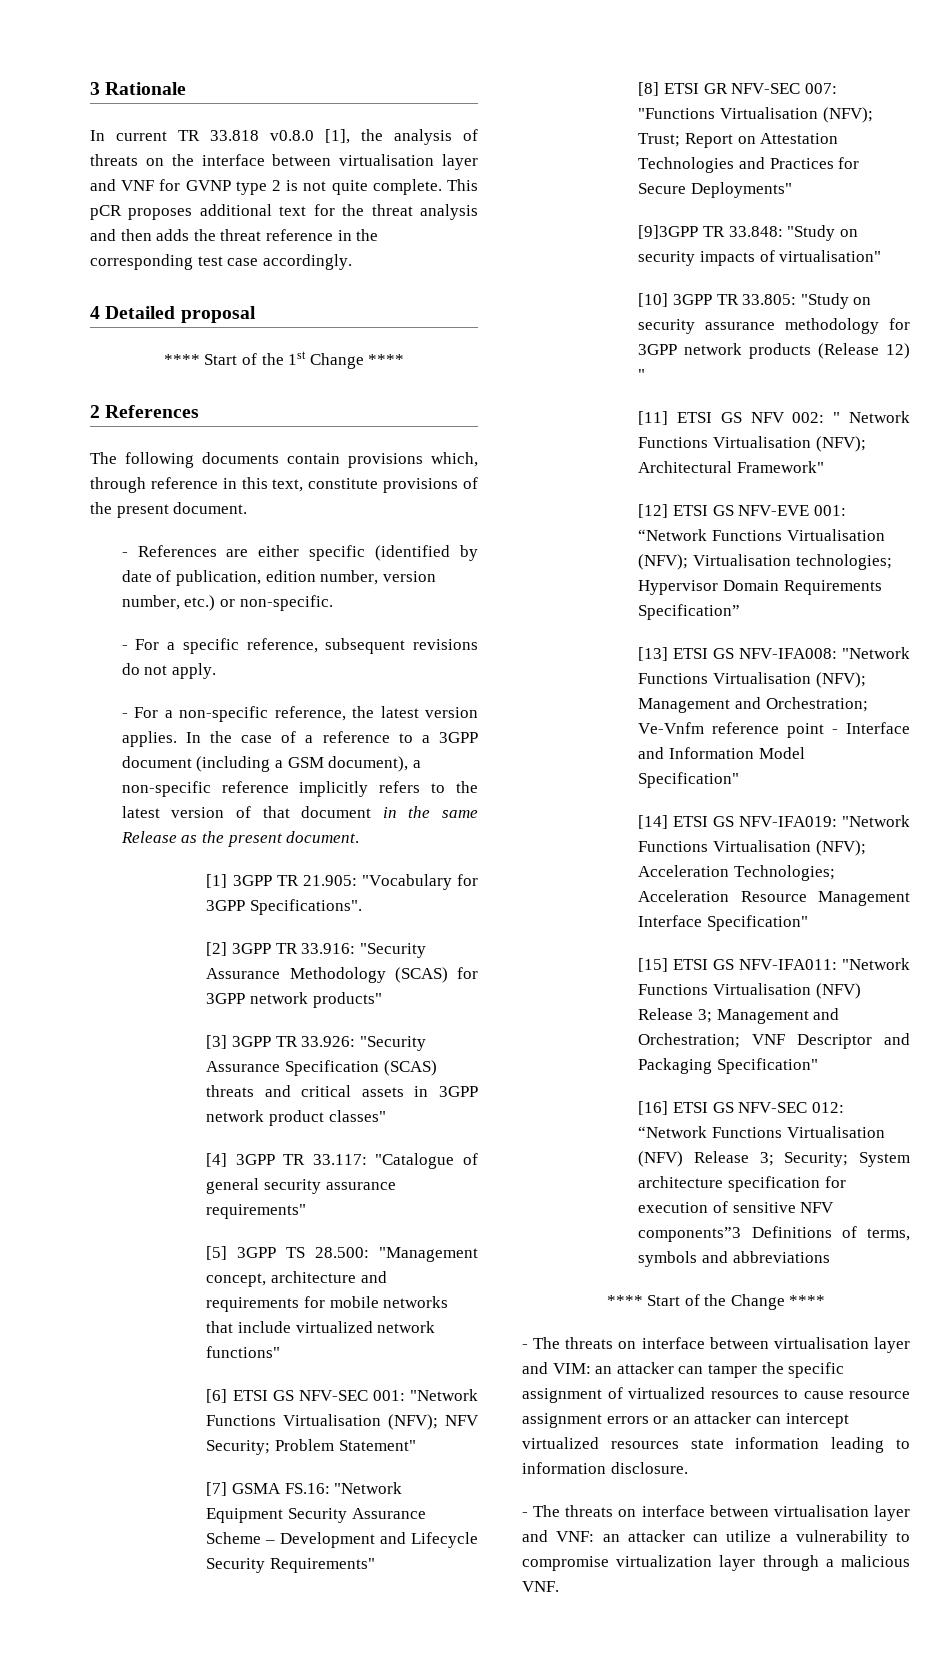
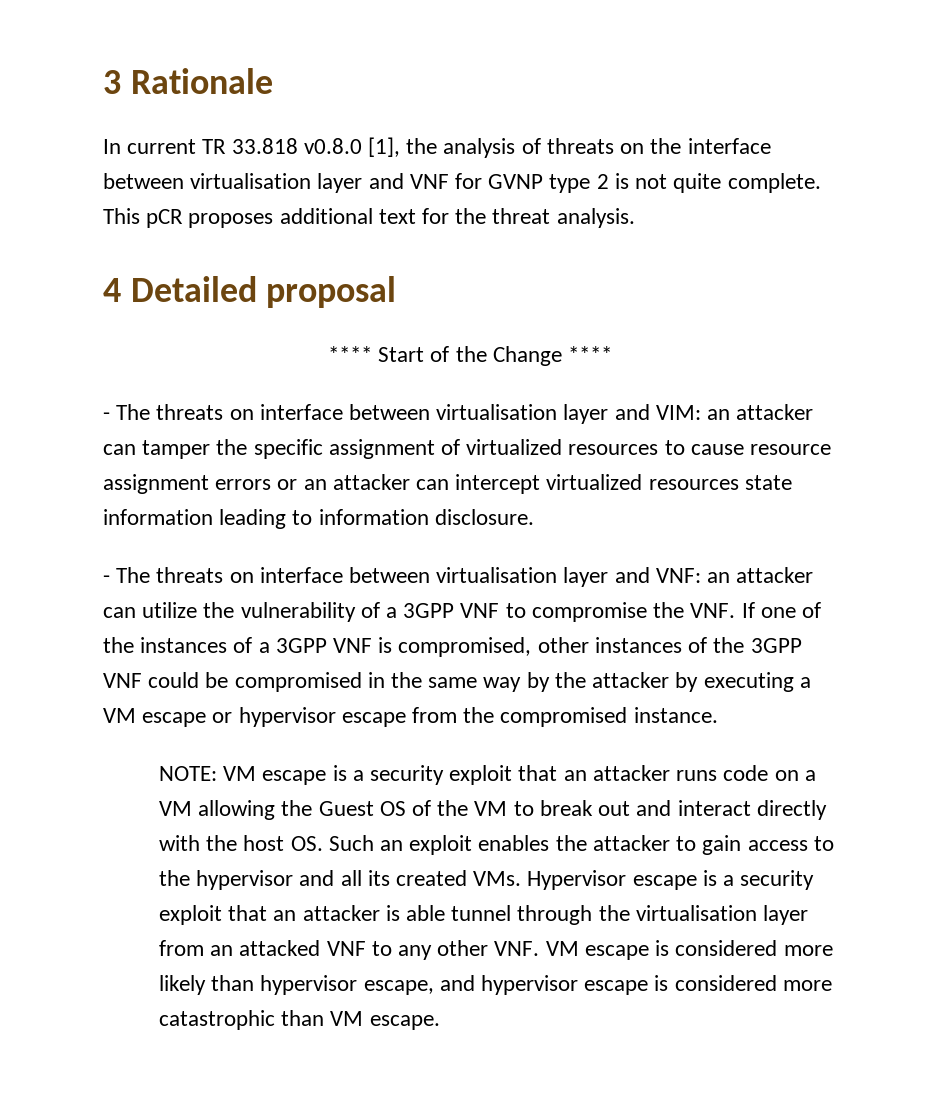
- This pCR proposes additional text for the threat analysis and then adds the threat reference in the corresponding test case accordingly.
+ This pCR proposes additional text for the threat analysis.
  4 Detailed proposal
- **** Start of the 1st Change ****
- 2 References
- The following documents contain provisions which, through reference in this text, constitute provisions of the present document.
- - References are either specific (identified by date of publication, edition number, version number, etc.) or non-specific.
- - For a specific reference, subsequent revisions do not apply.
- - For a non-specific reference, the latest version applies. In the case of a reference to a 3GPP document (including a GSM document), a non-specific reference implicitly refers to the latest version of that document in the same Release as the present document.
- [1] 3GPP TR 21.905: "Vocabulary for 3GPP Specifications".
- [2] 3GPP TR 33.916: "Security Assurance Methodology (SCAS) for 3GPP network products"
- [3] 3GPP TR 33.926: "Security Assurance Specification (SCAS) threats and critical assets in 3GPP network product classes"
- [4] 3GPP TR 33.117: "Catalogue of general security assurance requirements"
- [5] 3GPP TS 28.500: "Management concept, architecture and requirements for mobile networks that include virtualized network functions"
- [6] ETSI GS NFV-SEC 001: "Network Functions Virtualisation (NFV); NFV Security; Problem Statement"
- [7] GSMA FS.16: "Network Equipment Security Assurance Scheme – Development and Lifecycle Security Requirements"
- [8] ETSI GR NFV-SEC 007: "Functions Virtualisation (NFV); Trust; Report on Attestation Technologies and Practices for Secure Deployments"
- [9]3GPP TR 33.848: "Study on security impacts of virtualisation"
- [10] 3GPP TR 33.805: "Study on security assurance methodology for 3GPP network products (Release 12) "
- [11] ETSI GS NFV 002: " Network Functions Virtualisation (NFV); Architectural Framework"
- [12] ETSI GS NFV-EVE 001: “Network Functions Virtualisation (NFV); Virtualisation technologies; Hypervisor Domain Requirements Specification”
- [13] ETSI GS NFV-IFA008: "Network Functions Virtualisation (NFV); Management and Orchestration; Ve-Vnfm reference point - Interface and Information Model Specification"
- [14] ETSI GS NFV-IFA019: "Network Functions Virtualisation (NFV); Acceleration Technologies; Acceleration Resource Management Interface Specification"
- [15] ETSI GS NFV-IFA011: "Network Functions Virtualisation (NFV) Release 3; Management and Orchestration; VNF Descriptor and Packaging Specification"
- [16] ETSI GS NFV-SEC 012: “Network Functions Virtualisation (NFV) Release 3; Security; System architecture specification for execution of sensitive NFV components”3 Definitions of terms, symbols and abbreviations
- - The threats on interface between virtualisation layer and VNF: an attacker can utilize a vulnerability to compromise virtualization layer through a malicious VNF.
+ - The threats on interface between virtualisation layer and VNF: an attacker can utilize the vulnerability of a 3GPP VNF to compromise the VNF. If one of the instances of a 3GPP VNF is compromised, other instances of the 3GPP VNF could be compromised in the same way by the attacker by executing a VM escape or hypervisor escape from the compromised instance.
+ NOTE: VM escape is a security exploit that an attacker runs code on a VM allowing the Guest OS of the VM to break out and interact directly with the host OS. Such an exploit enables the attacker to gain access to the hypervisor and all its created VMs. Hypervisor escape is a security exploit that an attacker is able tunnel through the virtualisation layer from an attacked VNF to any other VNF. VM escape is considered more likely than hypervisor escape, and hypervisor escape is considered more catastrophic than VM escape.

